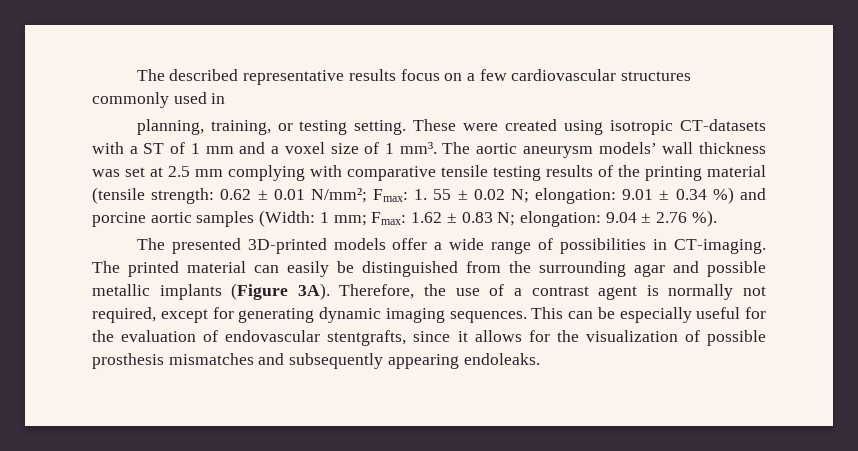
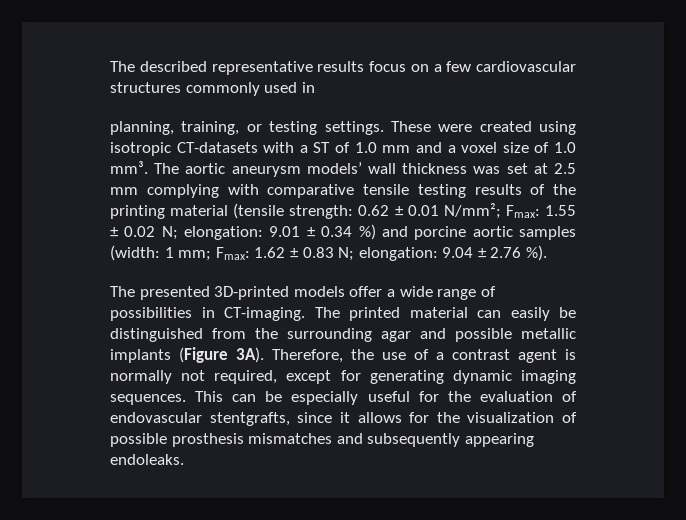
- planning, training, or testing setting.
+ planning, training, or testing settings.
- These were created using isotropic CT-datasets with a ST of 1 mm and a voxel size of 1 mm³.
+ These were created using isotropic CT-datasets with a ST of 1.0 mm and a voxel size of 1.0 mm³.
- The aortic aneurysm models’ wall thickness was set at 2.5 mm complying with comparative tensile testing results of the printing material (tensile strength: 0.62 ± 0.01 N/mm²; Fmax: 1. 55 ± 0.02 N; elongation: 9.01 ± 0.34 %) and porcine aortic samples (Width: 1 mm; Fmax: 1.62 ± 0.83 N; elongation: 9.04 ± 2.76 %).
+ The aortic aneurysm models’ wall thickness was set at 2.5 mm complying with comparative tensile testing results of the printing material (tensile strength: 0.62 ± 0.01 N/mm²; Fmax: 1.55 ± 0.02 N; elongation: 9.01 ± 0.34 %) and porcine aortic samples (width: 1 mm; Fmax: 1.62 ± 0.83 N; elongation: 9.04 ± 2.76 %).

